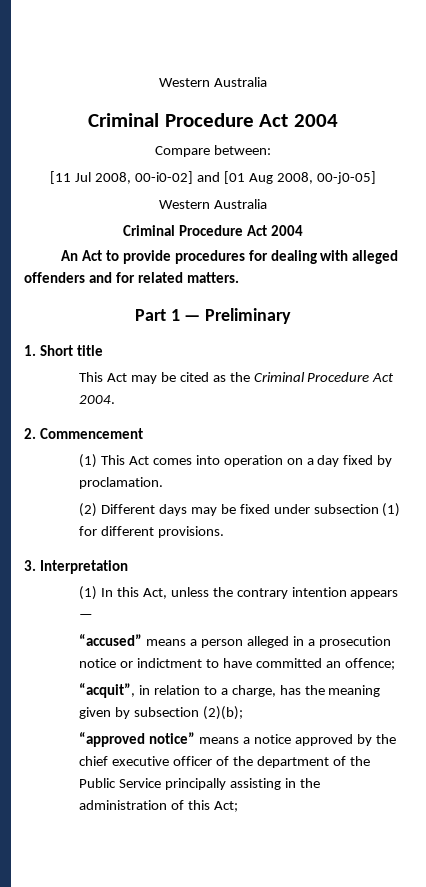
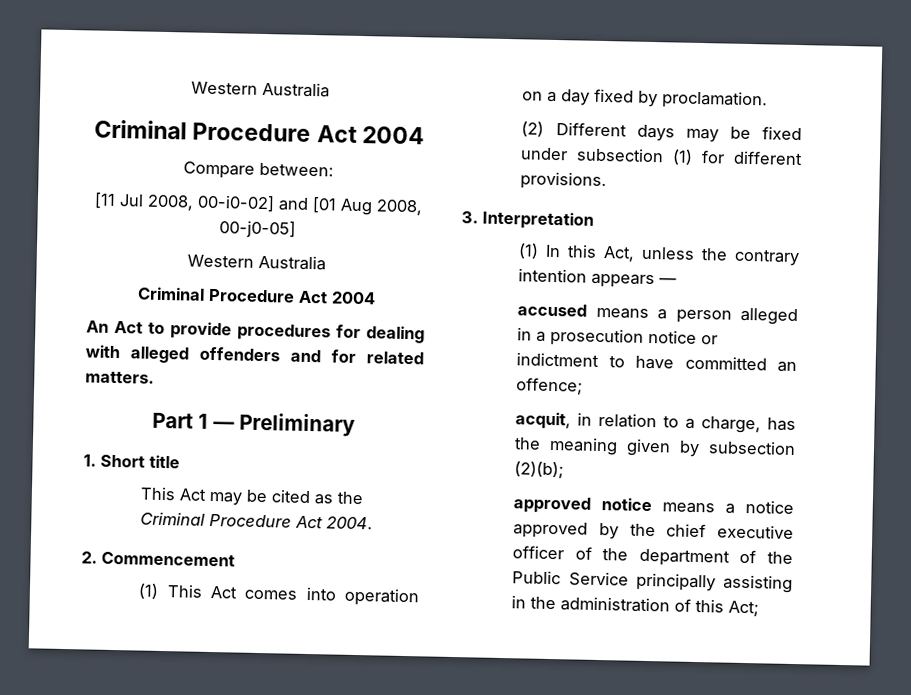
- “accused” means a person alleged in a prosecution notice or indictment to have committed an offence;
+ accused means a person alleged in a prosecution notice or indictment to have committed an offence;
- “acquit”, in relation to a charge, has the meaning given by subsection (2)(b);
+ acquit, in relation to a charge, has the meaning given by subsection (2)(b);
- “approved notice” means a notice approved by the chief executive officer of the department of the Public Service principally assisting in the administration of this Act;
+ approved notice means a notice approved by the chief executive officer of the department of the Public Service principally assisting in the administration of this Act;

